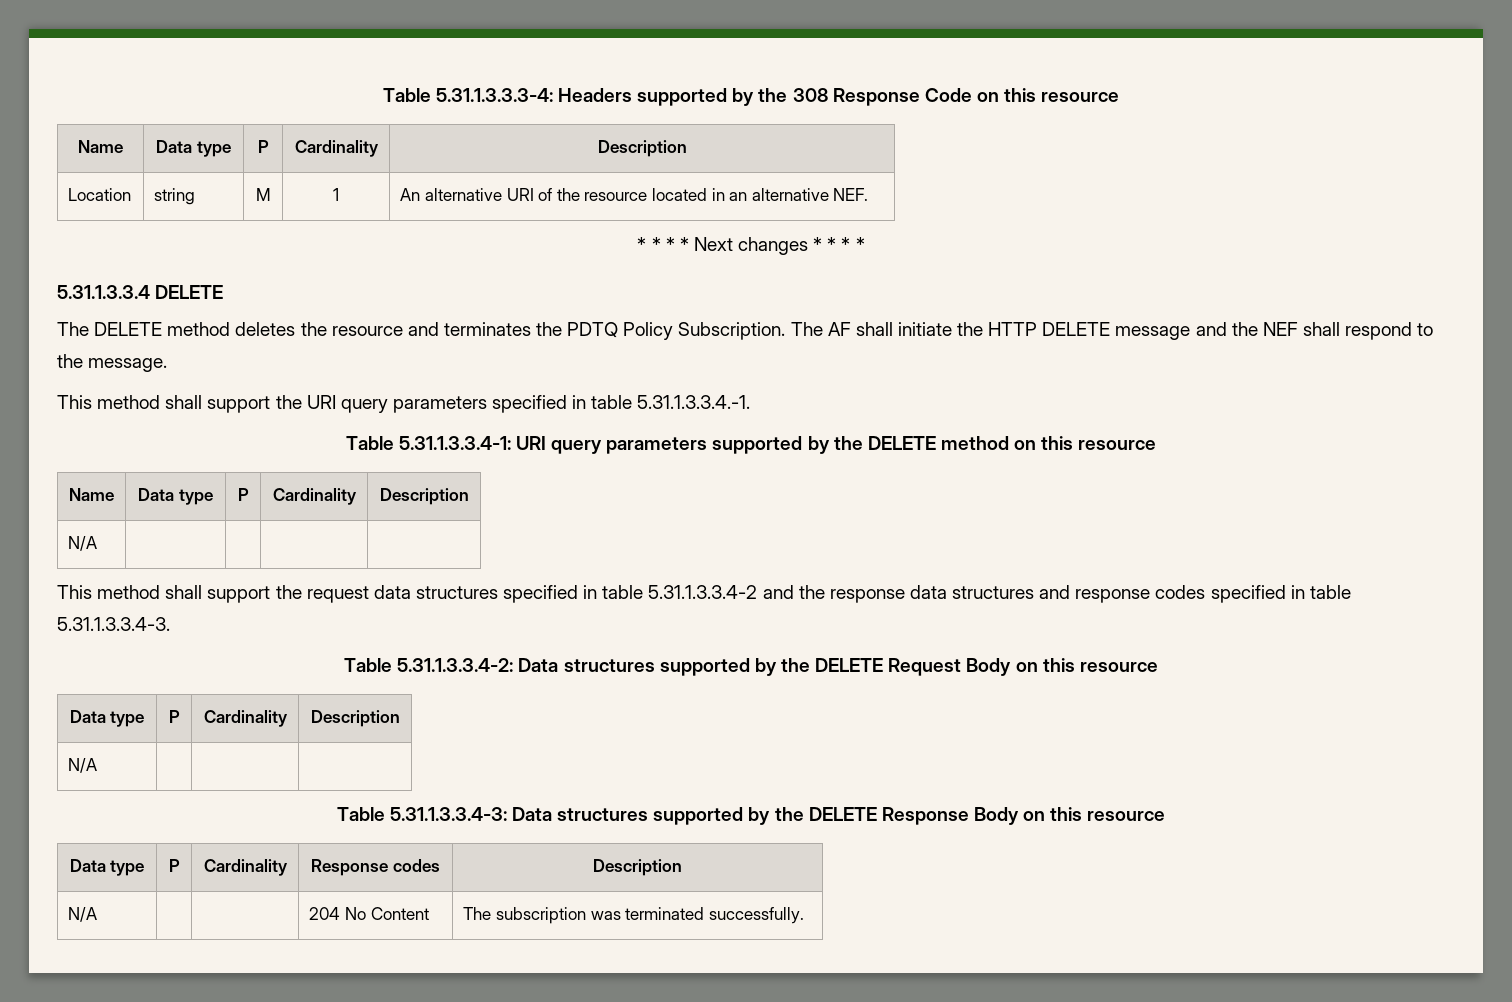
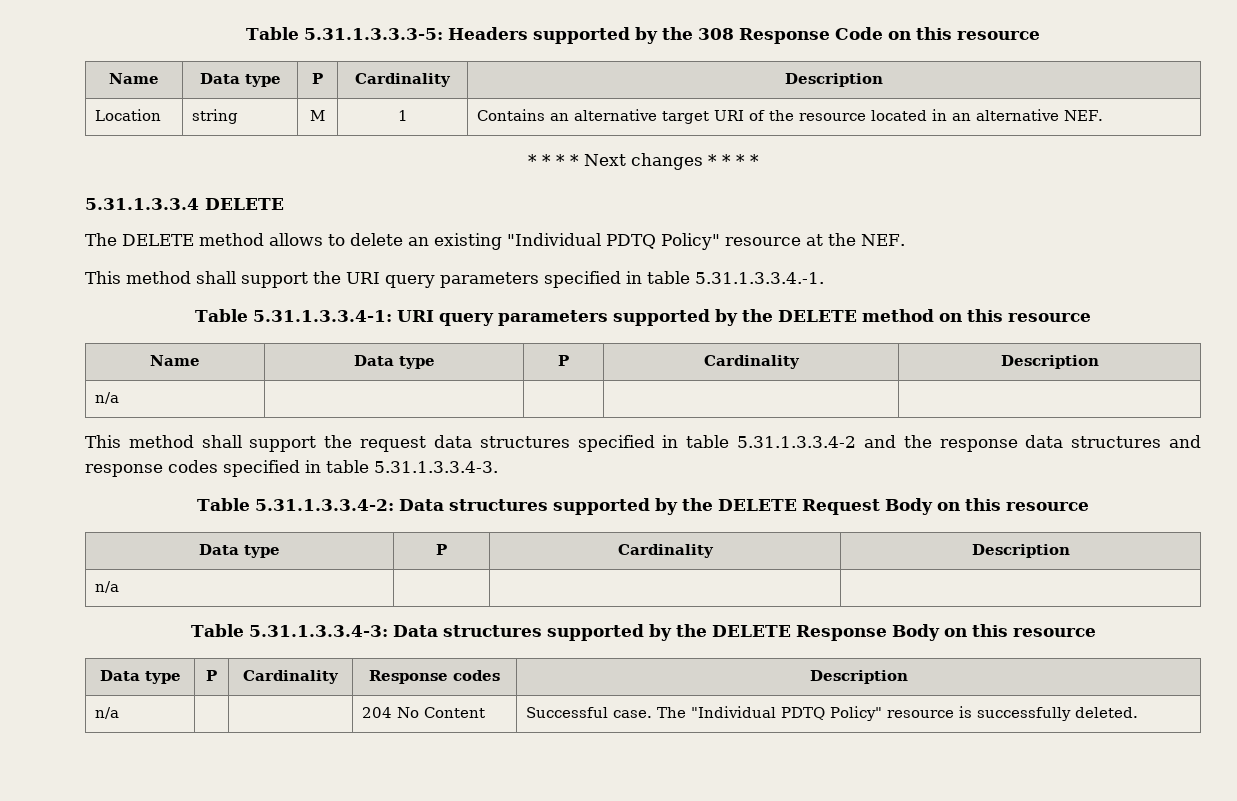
- Table 5.31.1.3.3.3-4: Headers supported by the 308 Response Code on this resource
+ Table 5.31.1.3.3.3-5: Headers supported by the 308 Response Code on this resource
- Location | string | M | 1 | An alternative URI of the resource located in an alternative NEF.
+ Location | string | M | 1 | Contains an alternative target URI of the resource located in an alternative NEF.
- The DELETE method deletes the resource and terminates the PDTQ Policy Subscription. The AF shall initiate the HTTP DELETE message and the NEF shall respond to the message.
+ The DELETE method allows to delete an existing "Individual PDTQ Policy" resource at the NEF.
- N/A | | | |
+ n/a | | | |
  Table 5.31.1.3.3.4-2: Data structures supported by the DELETE Request Body on this resource
  Data type | P | Cardinality | Description
- N/A | | |
+ n/a | | |
- N/A | | | 204 No Content | The subscription was terminated successfully.
+ n/a | | | 204 No Content | Successful case. The "Individual PDTQ Policy" resource is successfully deleted.

